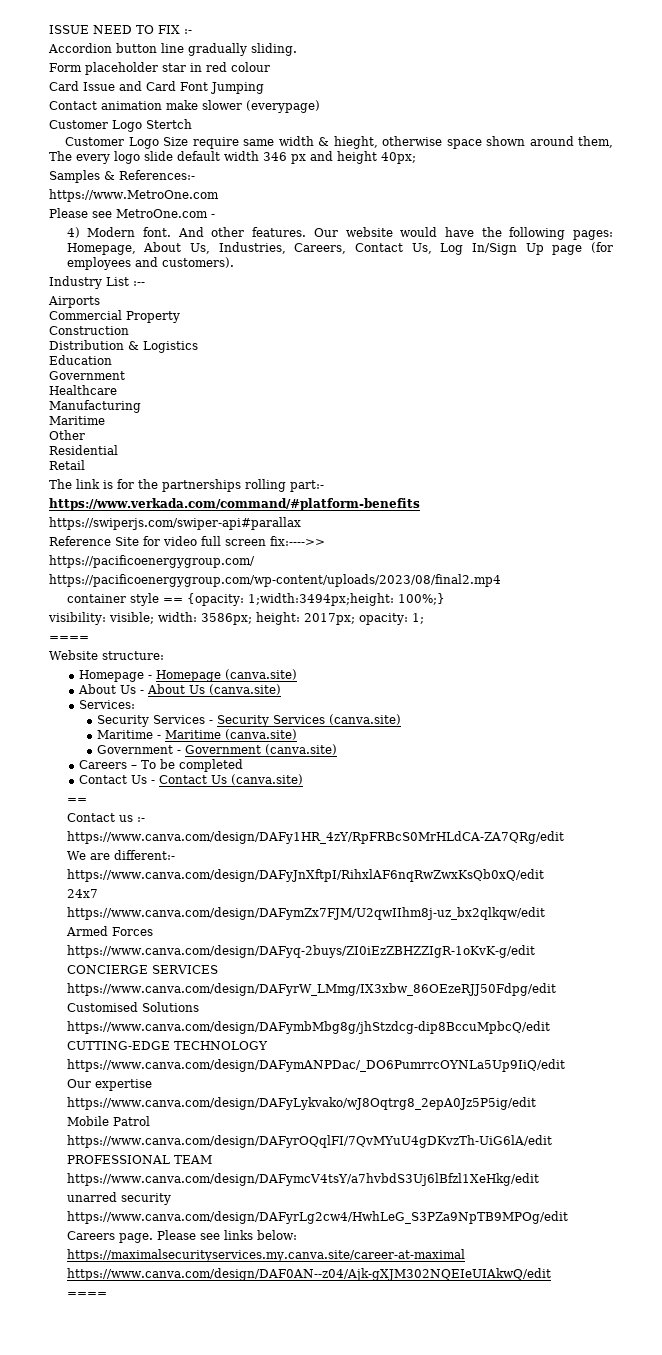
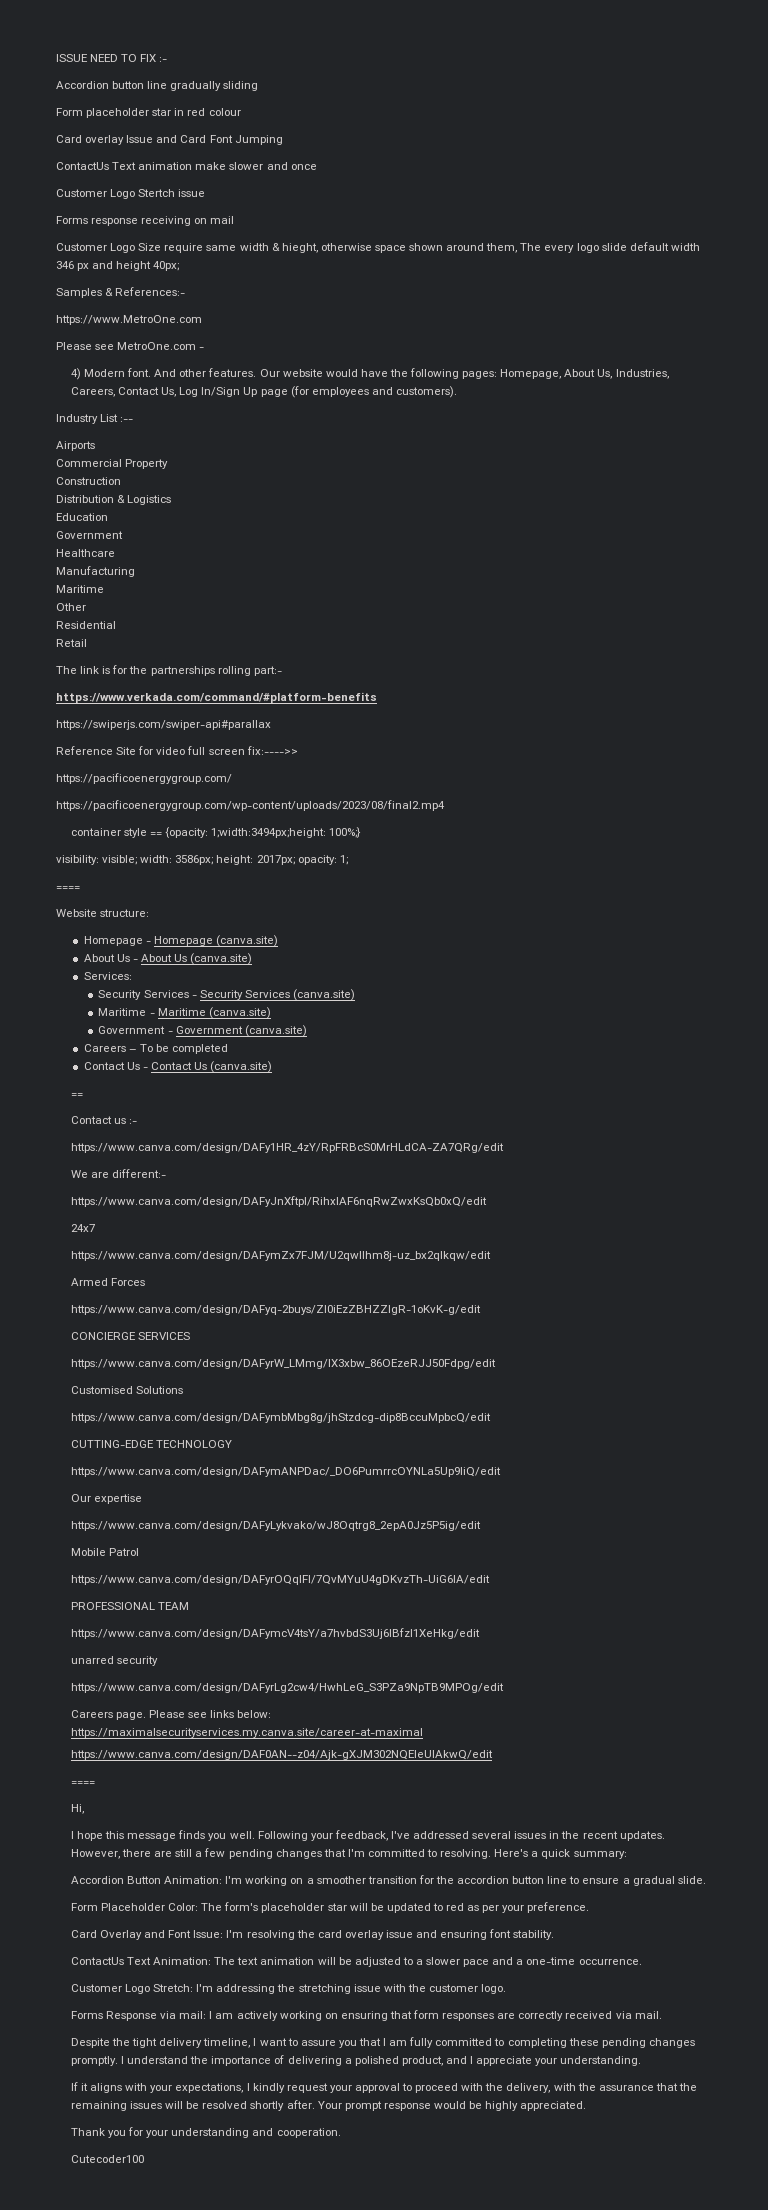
- Accordion button line gradually sliding.
+ Accordion button line gradually sliding
- Card Issue and Card Font Jumping
+ Card overlay Issue and Card Font Jumping
- Contact animation make slower (everypage)
+ ContactUs Text animation make slower and once
- Customer Logo Stertch
+ Customer Logo Stertch issue
+ Forms response receiving on mail
+ Hi,
+ I hope this message finds you well. Following your feedback, I've addressed several issues in the recent updates. However, there are still a few pending changes that I'm committed to resolving. Here's a quick summary:
+ Accordion Button Animation: I'm working on a smoother transition for the accordion button line to ensure a gradual slide.
+ Form Placeholder Color: The form's placeholder star will be updated to red as per your preference.
+ Card Overlay and Font Issue: I'm resolving the card overlay issue and ensuring font stability.
+ ContactUs Text Animation: The text animation will be adjusted to a slower pace and a one-time occurrence.
+ Customer Logo Stretch: I'm addressing the stretching issue with the customer logo.
+ Forms Response via mail: I am actively working on ensuring that form responses are correctly received via mail.
+ Despite the tight delivery timeline, I want to assure you that I am fully committed to completing these pending changes promptly. I understand the importance of delivering a polished product, and I appreciate your understanding.
+ If it aligns with your expectations, I kindly request your approval to proceed with the delivery, with the assurance that the remaining issues will be resolved shortly after. Your prompt response would be highly appreciated.
+ Thank you for your understanding and cooperation.
+ Cutecoder100

